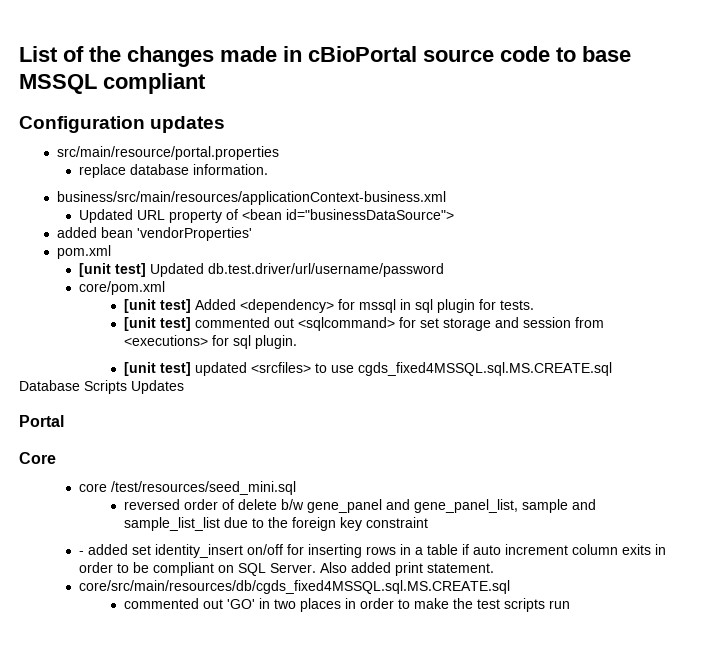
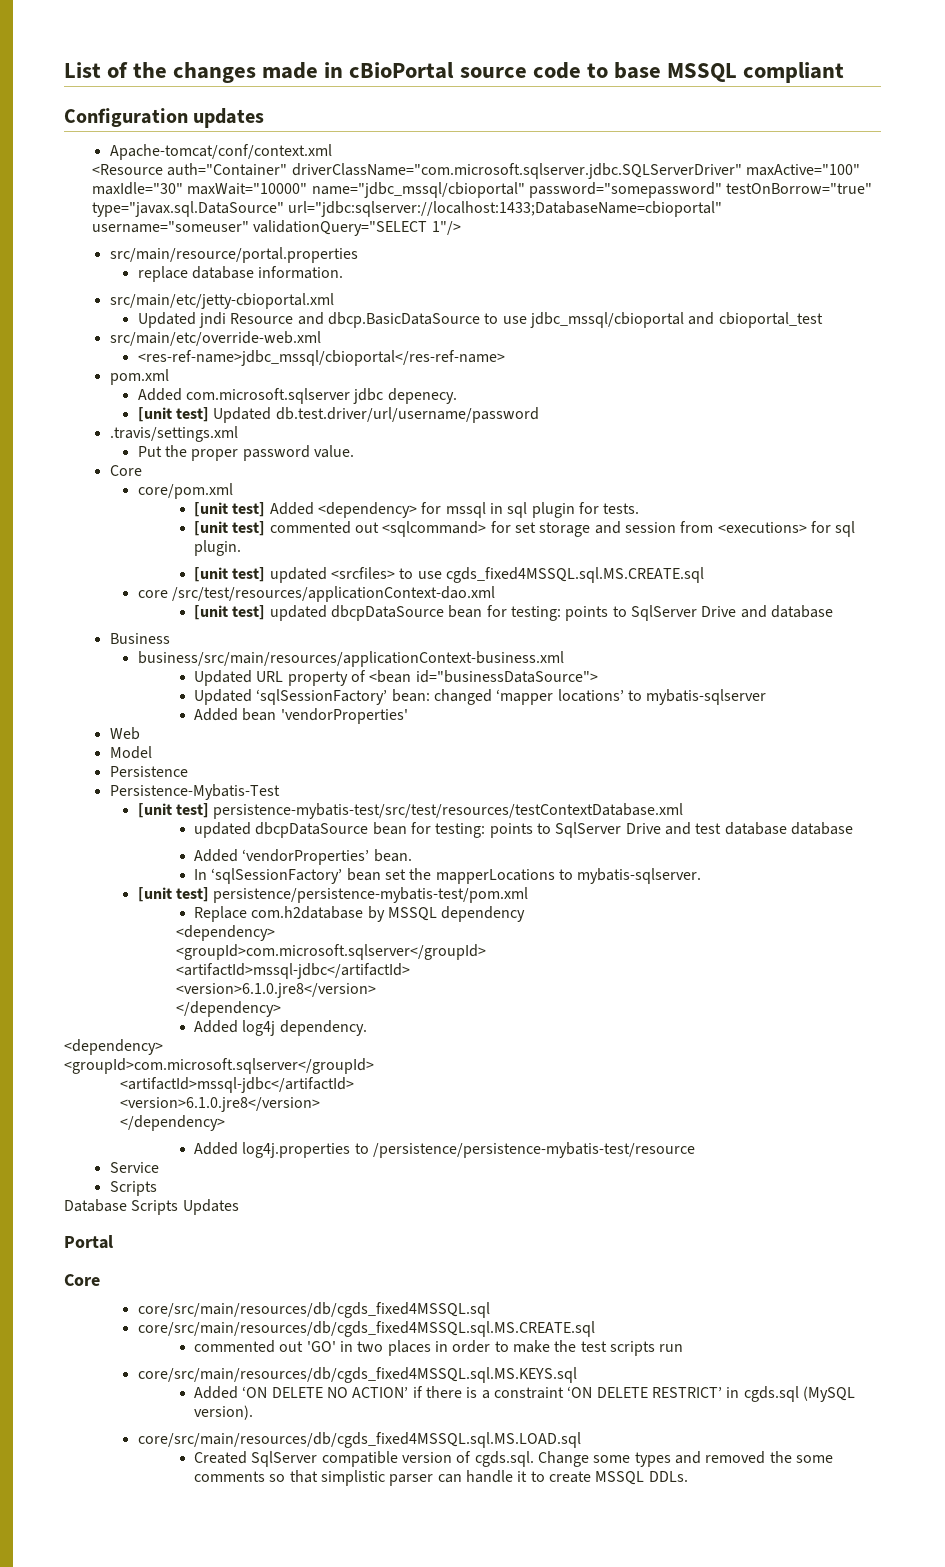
+ Apache-tomcat/conf/context.xml
+ <Resource auth="Container" driverClassName="com.microsoft.sqlserver.jdbc.SQLServerDriver" maxActive="100" maxIdle="30" maxWait="10000" name="jdbc_mssql/cbioportal" password="somepassword" testOnBorrow="true" type="javax.sql.DataSource" url="jdbc:sqlserver://localhost:1433;DatabaseName=cbioportal" username="someuser" validationQuery="SELECT 1"/>
- business/src/main/resources/applicationContext-business.xml
- Updated URL property of <bean id="businessDataSource">
- added bean 'vendorProperties'
+ src/main/etc/jetty-cbioportal.xml
+ Updated jndi Resource and dbcp.BasicDataSource to use jdbc_mssql/cbioportal and cbioportal_test
+ src/main/etc/override-web.xml
+ <res-ref-name>jdbc_mssql/cbioportal</res-ref-name>
  pom.xml
+ Added com.microsoft.sqlserver jdbc depenecy.
  [unit test] Updated db.test.driver/url/username/password
+ .travis/settings.xml
+ Put the proper password value.
+ Core
+ core /src/test/resources/applicationContext-dao.xml
+ [unit test] updated dbcpDataSource bean for testing: points to SqlServer Drive and database
+ Business
+ business/src/main/resources/applicationContext-business.xml
+ Updated URL property of <bean id="businessDataSource">
+ Updated ‘sqlSessionFactory’ bean: changed ‘mapper locations’ to mybatis-sqlserver
+ Added bean 'vendorProperties'
+ Web
+ Model
+ Persistence
+ Persistence-Mybatis-Test
+ [unit test] persistence-mybatis-test/src/test/resources/testContextDatabase.xml
+ updated dbcpDataSource bean for testing: points to SqlServer Drive and test database database
+ Added ‘vendorProperties’ bean.
+ In ‘sqlSessionFactory’ bean set the mapperLocations to mybatis-sqlserver.
+ [unit test] persistence/persistence-mybatis-test/pom.xml
+ Replace com.h2database by MSSQL dependency
+ <dependency>
+ <groupId>com.microsoft.sqlserver</groupId>
+ <artifactId>mssql-jdbc</artifactId>
+ <version>6.1.0.jre8</version>
+ </dependency>
+ Added log4j dependency.
+ <dependency>
+ <groupId>com.microsoft.sqlserver</groupId>
+ <artifactId>mssql-jdbc</artifactId>
+ <version>6.1.0.jre8</version>
+ </dependency>
+ Added log4j.properties to /persistence/persistence-mybatis-test/resource
+ Service
+ Scripts
- core /test/resources/seed_mini.sql
- reversed order of delete b/w gene_panel and gene_panel_list, sample and sample_list_list due to the foreign key constraint
- - added set identity_insert on/off for inserting rows in a table if auto increment column exits in order to be compliant on SQL Server. Also added print statement.
+ core/src/main/resources/db/cgds_fixed4MSSQL.sql
+ core/src/main/resources/db/cgds_fixed4MSSQL.sql.MS.KEYS.sql
+ Added ‘ON DELETE NO ACTION’ if there is a constraint ‘ON DELETE RESTRICT’ in cgds.sql (MySQL version).
+ core/src/main/resources/db/cgds_fixed4MSSQL.sql.MS.LOAD.sql
+ Created SqlServer compatible version of cgds.sql. Change some types and removed the some comments so that simplistic parser can handle it to create MSSQL DDLs.

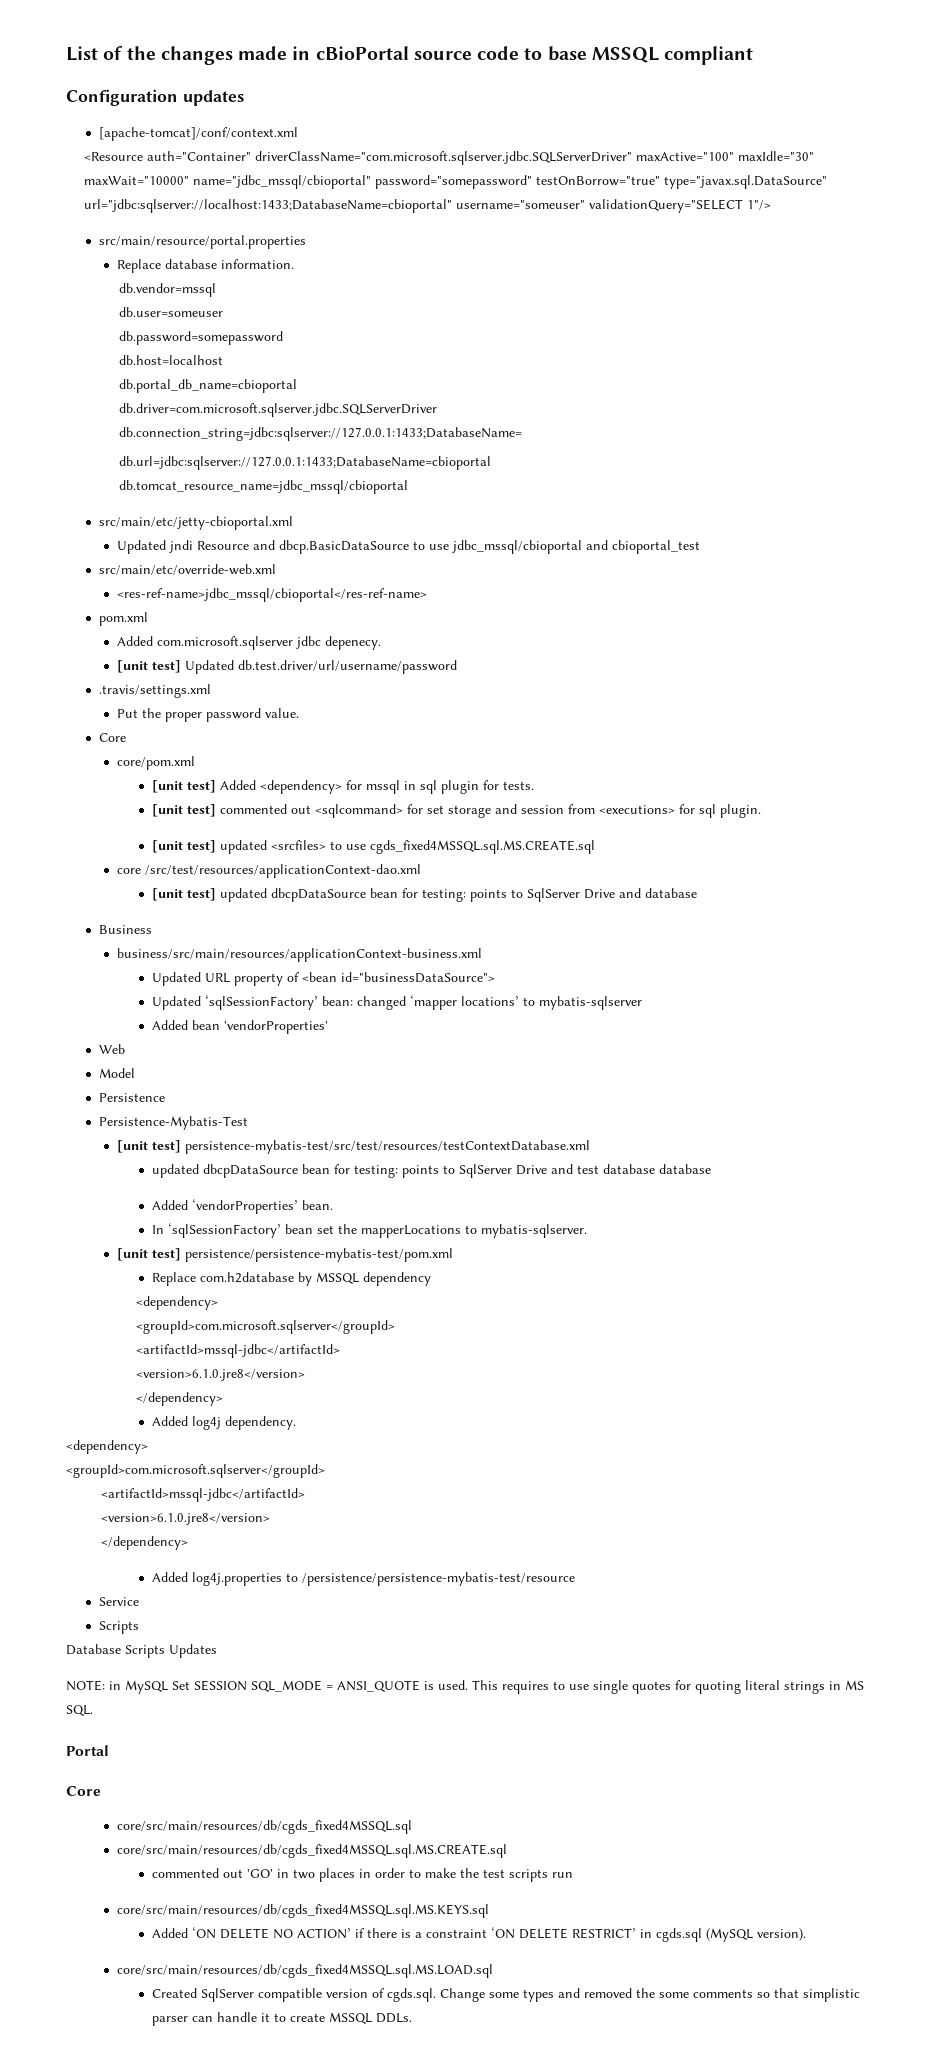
- Apache-tomcat/conf/context.xml
+ [apache-tomcat]/conf/context.xml
- replace database information.
+ Replace database information.
+ db.vendor=mssql
+ db.user=someuser
+ db.password=somepassword
+ db.host=localhost
+ db.portal_db_name=cbioportal
+ db.driver=com.microsoft.sqlserver.jdbc.SQLServerDriver
+ db.connection_string=jdbc:sqlserver://127.0.0.1:1433;DatabaseName=
+ db.url=jdbc:sqlserver://127.0.0.1:1433;DatabaseName=cbioportal
+ db.tomcat_resource_name=jdbc_mssql/cbioportal
+ NOTE: in MySQL Set SESSION SQL_MODE = ANSI_QUOTE is used. This requires to use single quotes for quoting literal strings in MS SQL.

